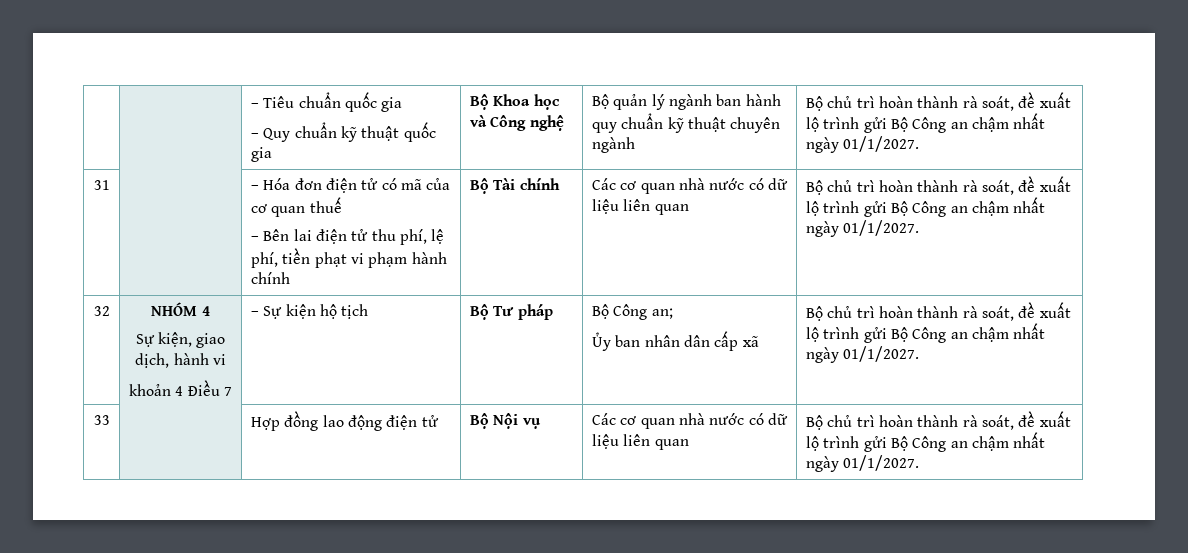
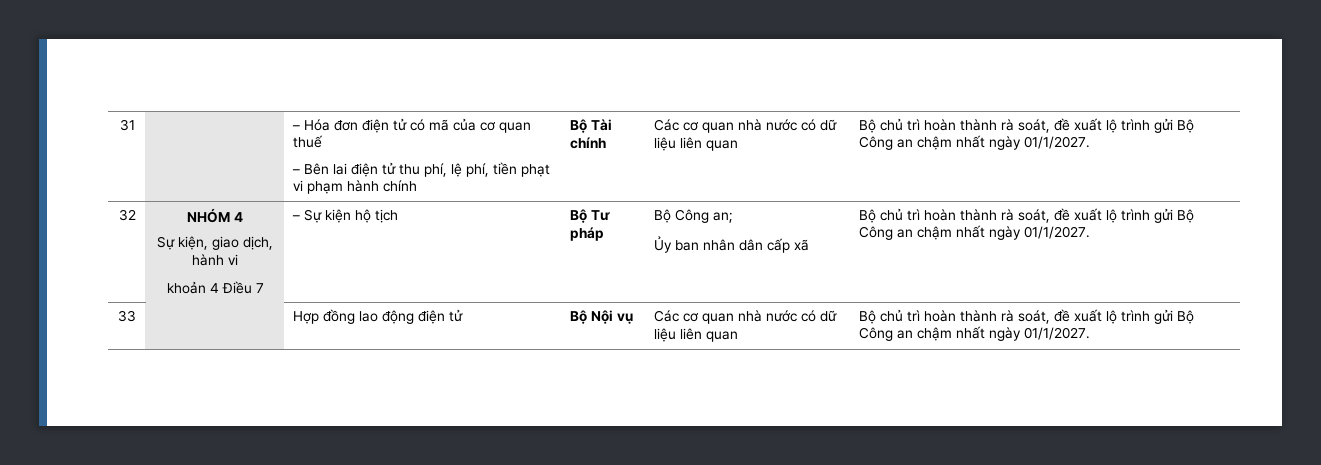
- – Tiêu chuẩn quốc gia
- – Quy chuẩn kỹ thuật quốc gia | Bộ Khoa học và Công nghệ | Bộ quản lý ngành ban hành quy chuẩn kỹ thuật chuyên ngành | Bộ chủ trì hoàn thành rà soát, đề xuất lộ trình gửi Bộ Công an chậm nhất ngày 01/1/2027.

